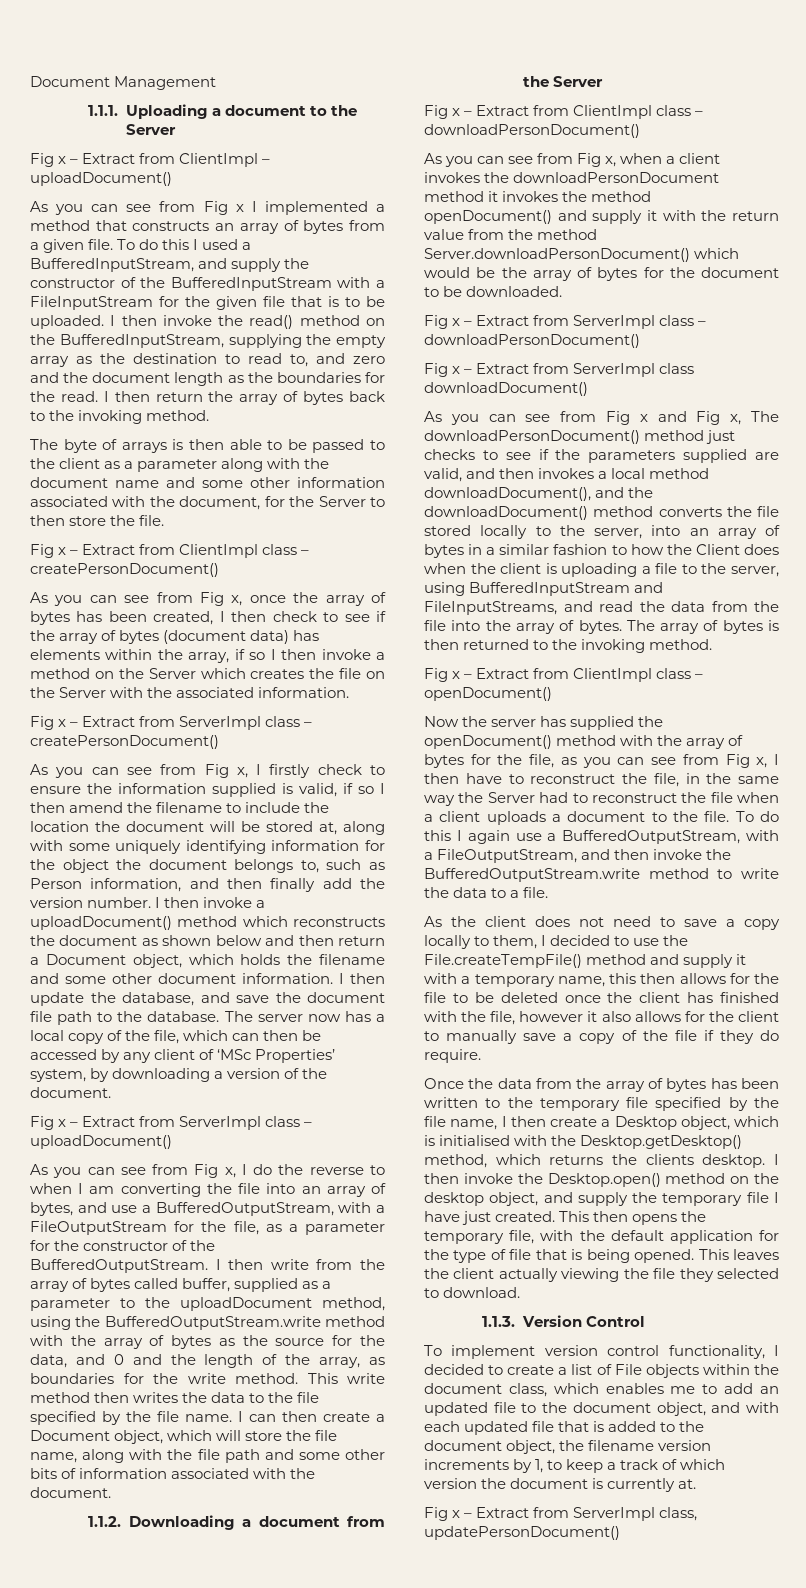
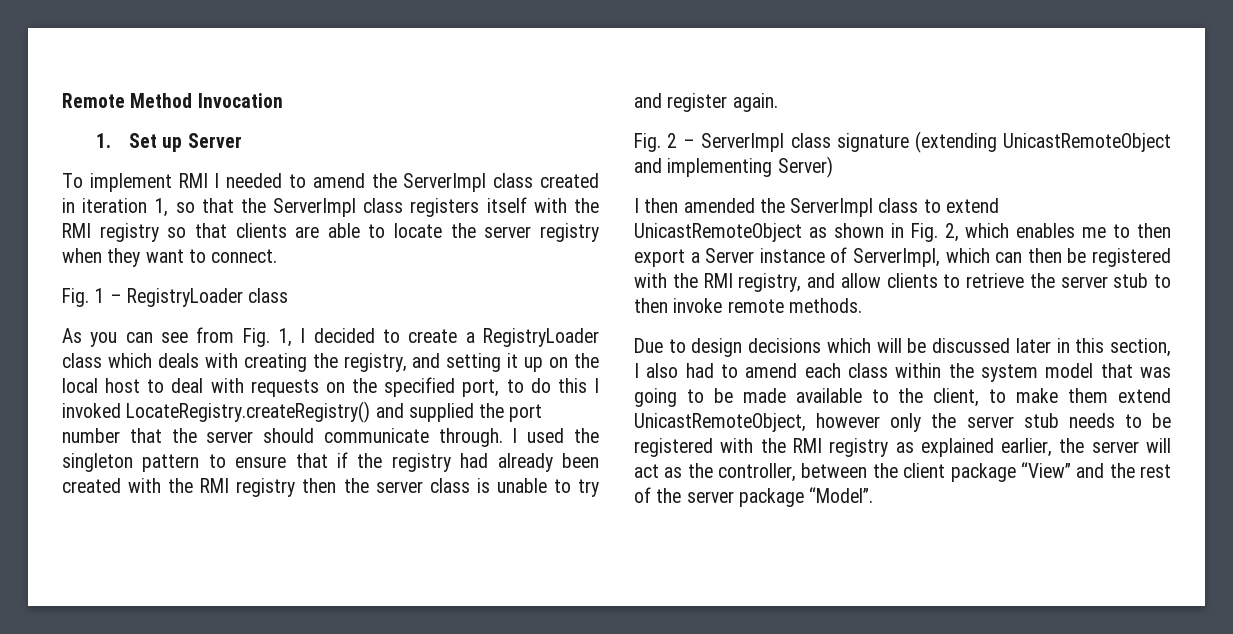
- Document Management
- 1.1.1. Uploading a document to the Server
- Fig x – Extract from ClientImpl – uploadDocument()
- As you can see from Fig x I implemented a method that constructs an array of bytes from a given file. To do this I used a BufferedInputStream, and supply the constructor of the BufferedInputStream with a FileInputStream for the given file that is to be uploaded. I then invoke the read() method on the BufferedInputStream, supplying the empty array as the destination to read to, and zero and the document length as the boundaries for the read. I then return the array of bytes back to the invoking method.
- The byte of arrays is then able to be passed to the client as a parameter along with the document name and some other information associated with the document, for the Server to then store the file.
- Fig x – Extract from ClientImpl class – createPersonDocument()
- As you can see from Fig x, once the array of bytes has been created, I then check to see if the array of bytes (document data) has elements within the array, if so I then invoke a method on the Server which creates the file on the Server with the associated information.
- Fig x – Extract from ServerImpl class – createPersonDocument()
- As you can see from Fig x, I firstly check to ensure the information supplied is valid, if so I then amend the filename to include the location the document will be stored at, along with some uniquely identifying information for the object the document belongs to, such as Person information, and then finally add the version number. I then invoke a uploadDocument() method which reconstructs the document as shown below and then return a Document object, which holds the filename and some other document information. I then update the database, and save the document file path to the database. The server now has a local copy of the file, which can then be accessed by any client of ‘MSc Properties’ system, by downloading a version of the document.
- Fig x – Extract from ServerImpl class – uploadDocument()
- As you can see from Fig x, I do the reverse to when I am converting the file into an array of bytes, and use a BufferedOutputStream, with a FileOutputStream for the file, as a parameter for the constructor of the BufferedOutputStream. I then write from the array of bytes called buffer, supplied as a parameter to the uploadDocument method, using the BufferedOutputStream.write method with the array of bytes as the source for the data, and 0 and the length of the array, as boundaries for the write method. This write method then writes the data to the file specified by the file name. I can then create a Document object, which will store the file name, along with the file path and some other bits of information associated with the document.
- 1.1.2. Downloading a document from the Server
- Fig x – Extract from ClientImpl class – downloadPersonDocument()
- As you can see from Fig x, when a client invokes the downloadPersonDocument method it invokes the method openDocument() and supply it with the return value from the method Server.downloadPersonDocument() which would be the array of bytes for the document to be downloaded.
- Fig x – Extract from ServerImpl class – downloadPersonDocument()
- Fig x – Extract from ServerImpl class downloadDocument()
- As you can see from Fig x and Fig x, The downloadPersonDocument() method just checks to see if the parameters supplied are valid, and then invokes a local method downloadDocument(), and the downloadDocument() method converts the file stored locally to the server, into an array of bytes in a similar fashion to how the Client does when the client is uploading a file to the server, using BufferedInputStream and FileInputStreams, and read the data from the file into the array of bytes. The array of bytes is then returned to the invoking method.
- Fig x – Extract from ClientImpl class – openDocument()
- Now the server has supplied the openDocument() method with the array of bytes for the file, as you can see from Fig x, I then have to reconstruct the file, in the same way the Server had to reconstruct the file when a client uploads a document to the file. To do this I again use a BufferedOutputStream, with a FileOutputStream, and then invoke the BufferedOutputStream.write method to write the data to a file.
- As the client does not need to save a copy locally to them, I decided to use the File.createTempFile() method and supply it with a temporary name, this then allows for the file to be deleted once the client has finished with the file, however it also allows for the client to manually save a copy of the file if they do require.
- Once the data from the array of bytes has been written to the temporary file specified by the file name, I then create a Desktop object, which is initialised with the Desktop.getDesktop() method, which returns the clients desktop. I then invoke the Desktop.open() method on the desktop object, and supply the temporary file I have just created. This then opens the temporary file, with the default application for the type of file that is being opened. This leaves the client actually viewing the file they selected to download.
- 1.1.3. Version Control
- To implement version control functionality, I decided to create a list of File objects within the document class, which enables me to add an updated file to the document object, and with each updated file that is added to the document object, the filename version increments by 1, to keep a track of which version the document is currently at.
- Fig x – Extract from ServerImpl class, updatePersonDocument()
+ Remote Method Invocation
+ 1. Set up Server
+ To implement RMI I needed to amend the ServerImpl class created in iteration 1, so that the ServerImpl class registers itself with the RMI registry so that clients are able to locate the server registry when they want to connect.
+ Fig. 1 – RegistryLoader class
+ As you can see from Fig. 1, I decided to create a RegistryLoader class which deals with creating the registry, and setting it up on the local host to deal with requests on the specified port, to do this I invoked LocateRegistry.createRegistry() and supplied the port number that the server should communicate through. I used the singleton pattern to ensure that if the registry had already been created with the RMI registry then the server class is unable to try and register again.
+ Fig. 2 – ServerImpl class signature (extending UnicastRemoteObject and implementing Server)
+ I then amended the ServerImpl class to extend UnicastRemoteObject as shown in Fig. 2, which enables me to then export a Server instance of ServerImpl, which can then be registered with the RMI registry, and allow clients to retrieve the server stub to then invoke remote methods.
+ Due to design decisions which will be discussed later in this section, I also had to amend each class within the system model that was going to be made available to the client, to make them extend UnicastRemoteObject, however only the server stub needs to be registered with the RMI registry as explained earlier, the server will act as the controller, between the client package “View” and the rest of the server package “Model”.

